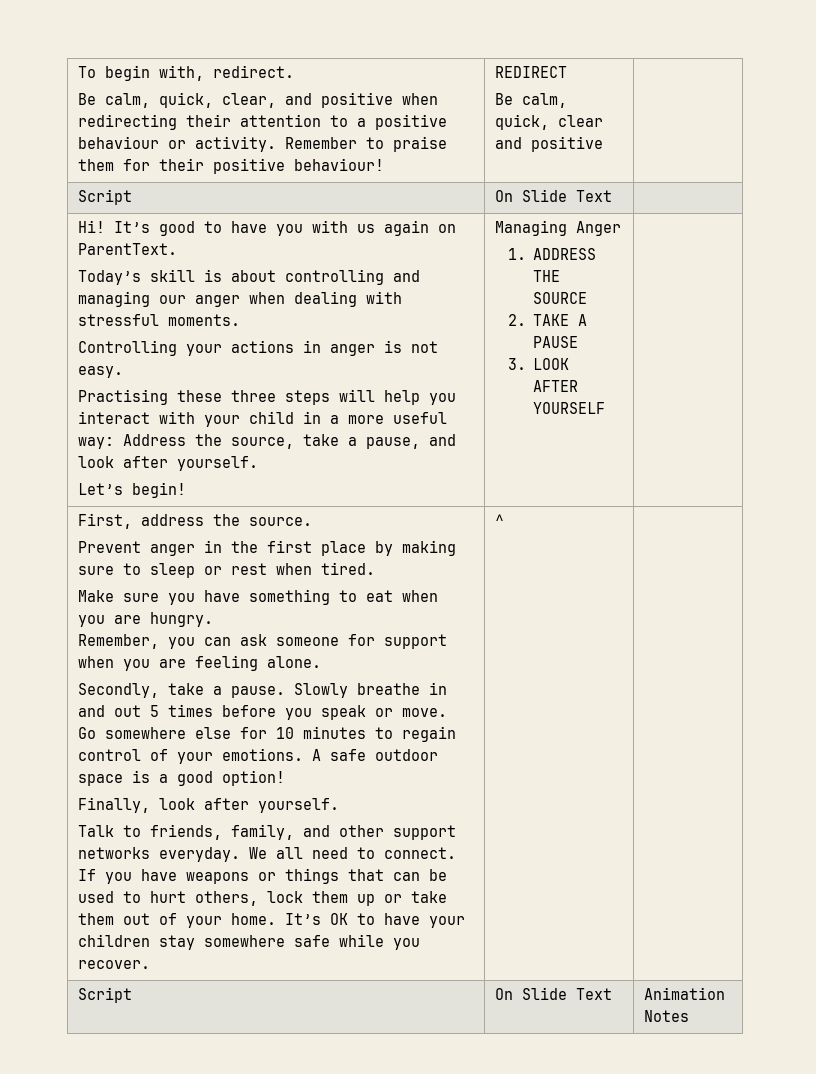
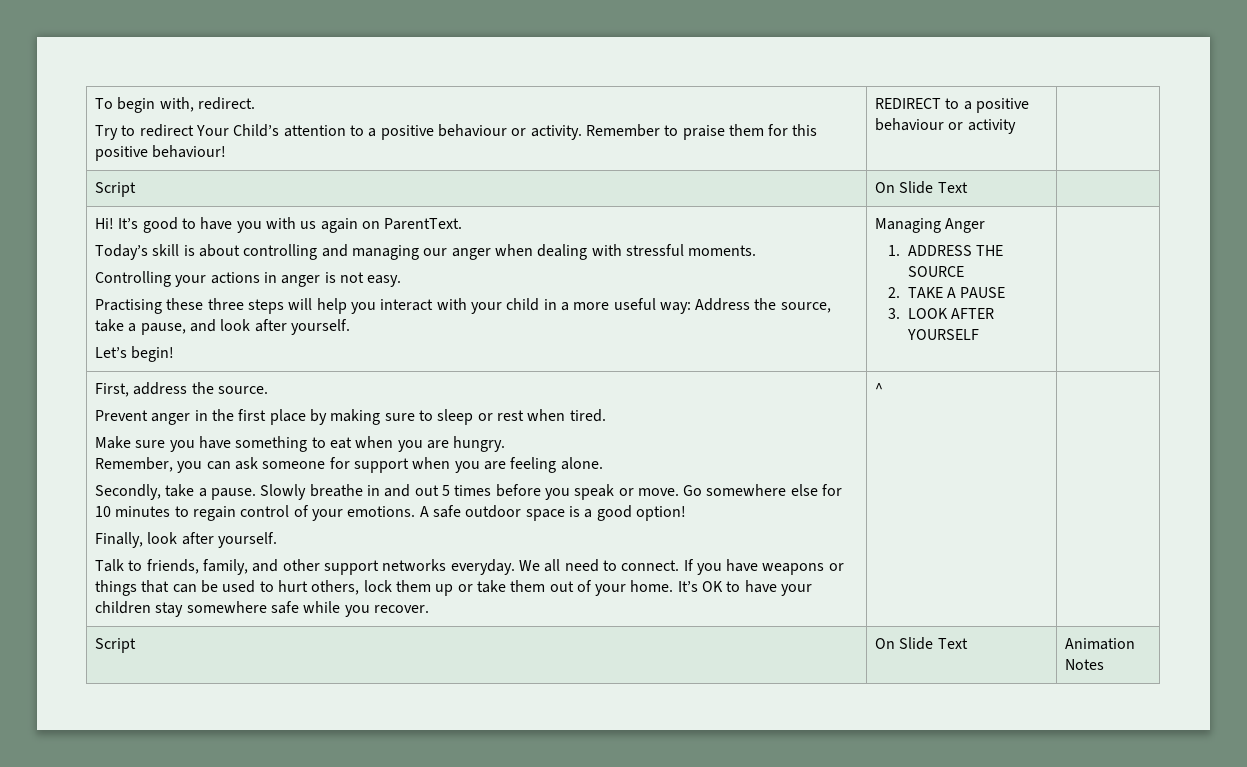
  To begin with, redirect.
- Be calm, quick, clear, and positive when redirecting their attention to a positive behaviour or activity. Remember to praise them for their positive behaviour! | REDIRECT
- Be calm, quick, clear and positive |
+ Try to redirect Your Child’s attention to a positive behaviour or activity. Remember to praise them for this positive behaviour! | REDIRECT to a positive behaviour or activity |

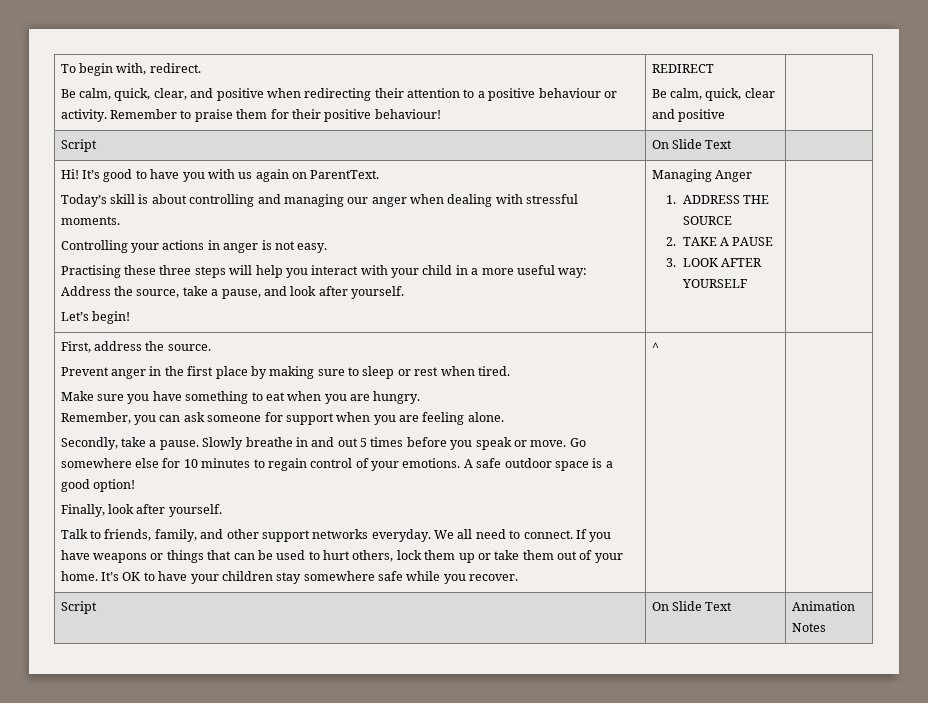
  To begin with, redirect.
- Try to redirect Your Child’s attention to a positive behaviour or activity. Remember to praise them for this positive behaviour! | REDIRECT to a positive behaviour or activity |
+ Be calm, quick, clear, and positive when redirecting their attention to a positive behaviour or activity. Remember to praise them for their positive behaviour! | REDIRECT
+ Be calm, quick, clear and positive |

